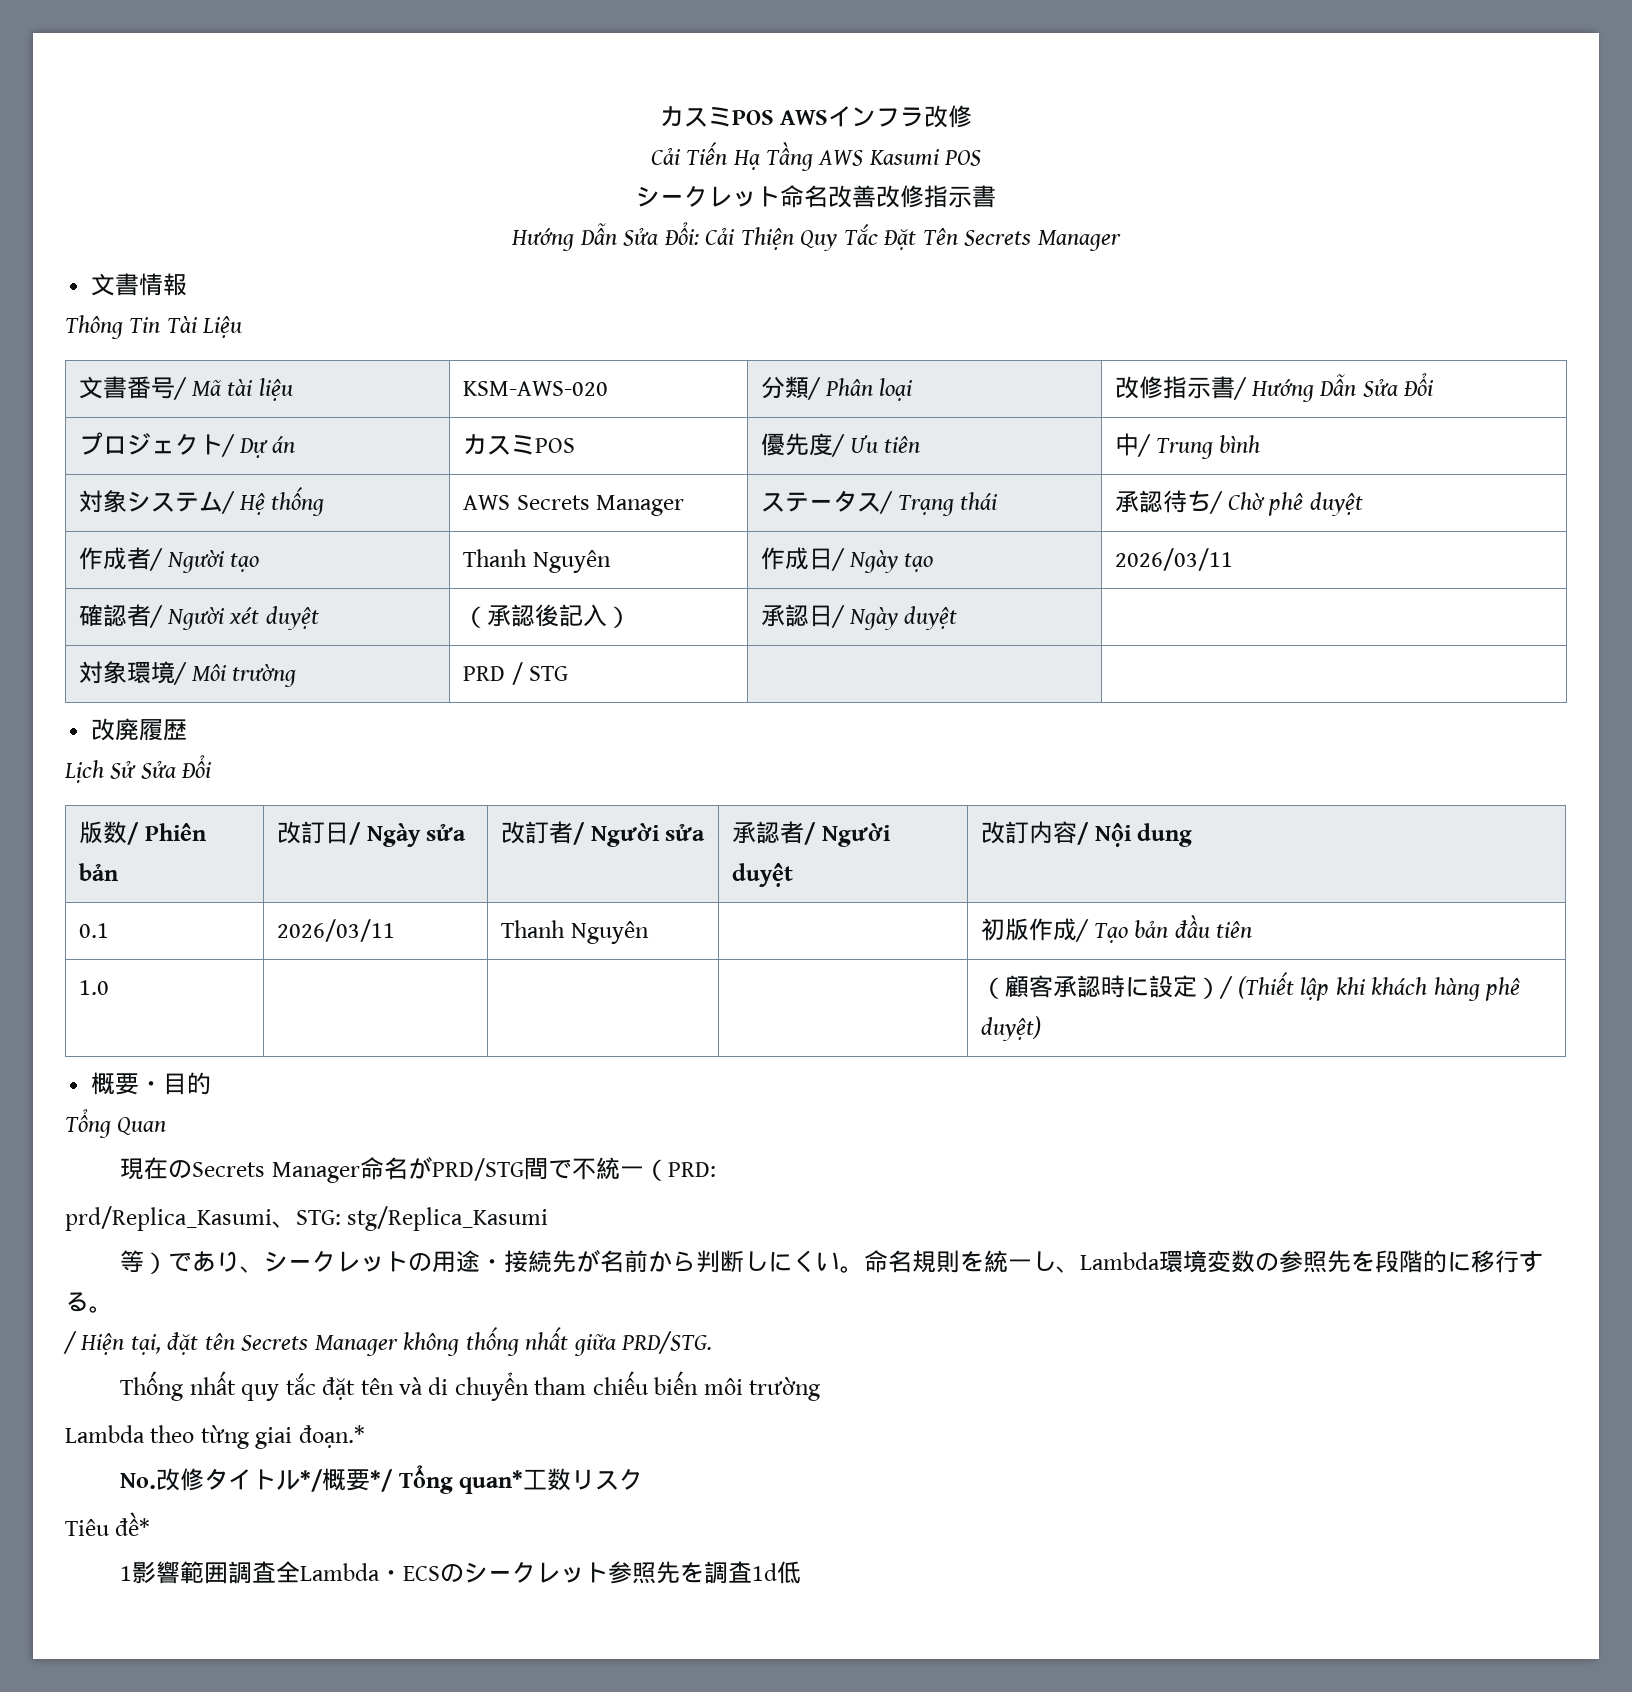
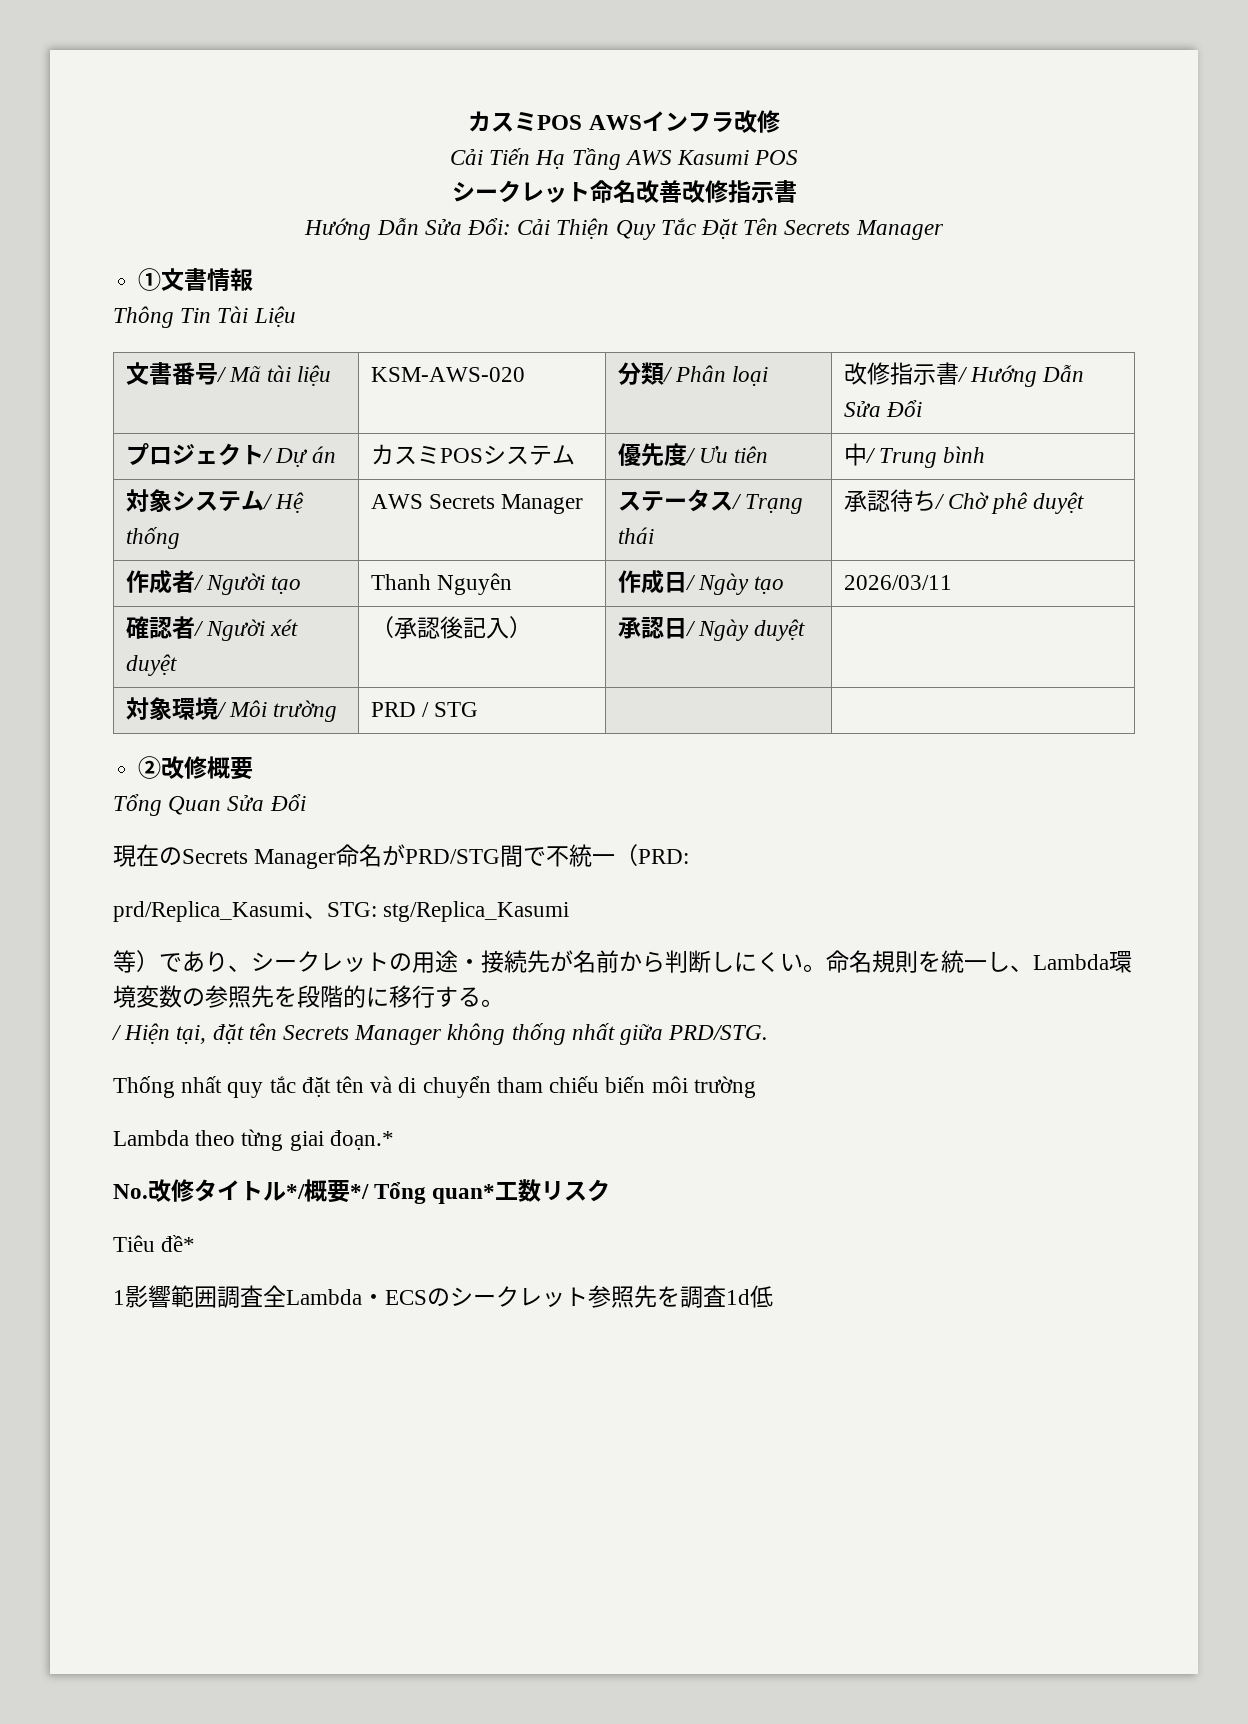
- 文書情報
+ ①文書情報
- プロジェクト/ Dự án | カスミPOS | 優先度/ Ưu tiên | 中/ Trung bình
+ プロジェクト/ Dự án | カスミPOSシステム | 優先度/ Ưu tiên | 中/ Trung bình
- 改廃履歴
- Lịch Sử Sửa Đổi
- 版数/ Phiên bản | 改訂日/ Ngày sửa | 改訂者/ Người sửa | 承認者/ Người duyệt | 改訂内容/ Nội dung
- 0.1 | 2026/03/11 | Thanh Nguyên | | 初版作成/ Tạo bản đầu tiên
- 1.0 | | | | （顧客承認時に設定）/ (Thiết lập khi khách hàng phê duyệt)
- 概要・目的
+ ②改修概要
- Tổng Quan
+ Tổng Quan Sửa Đổi

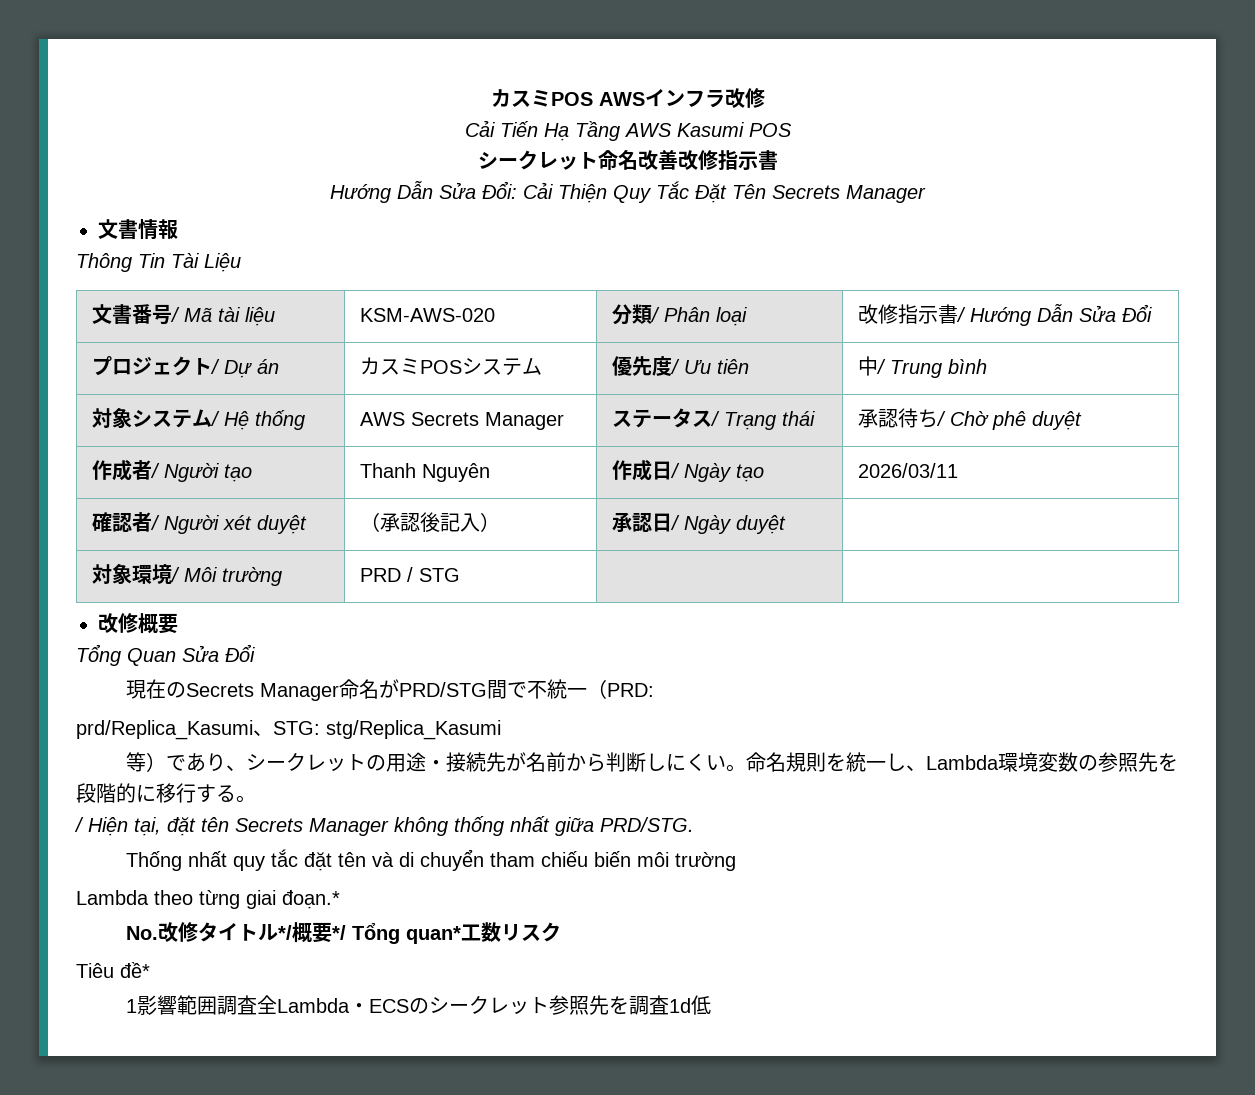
- ①文書情報
+ 文書情報
- ②改修概要
+ 改修概要

